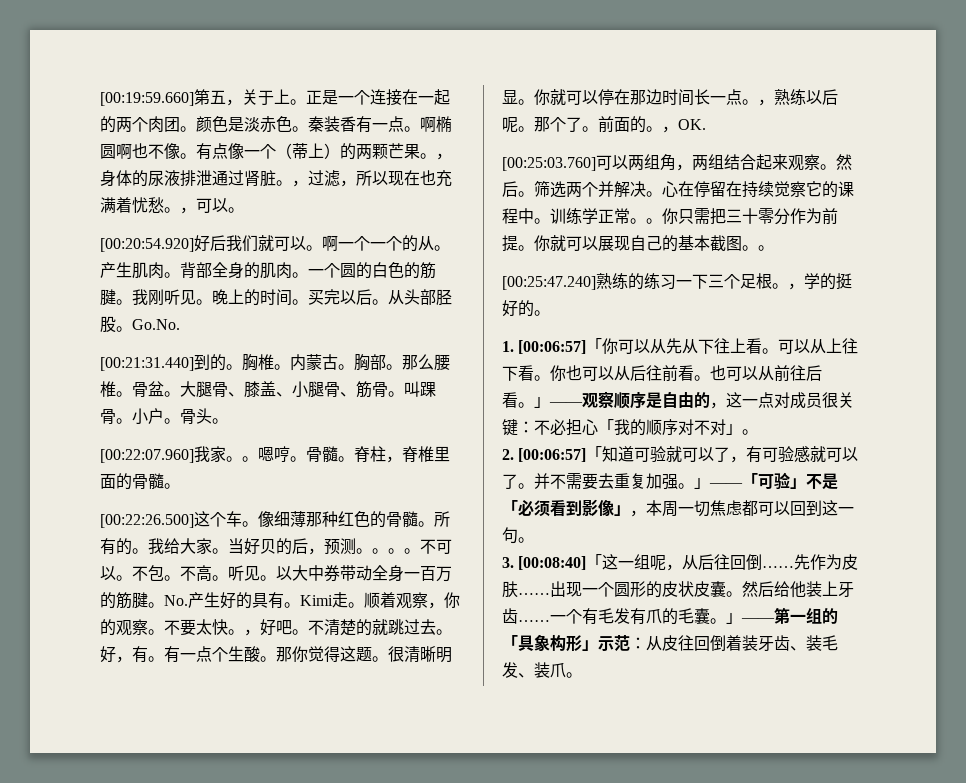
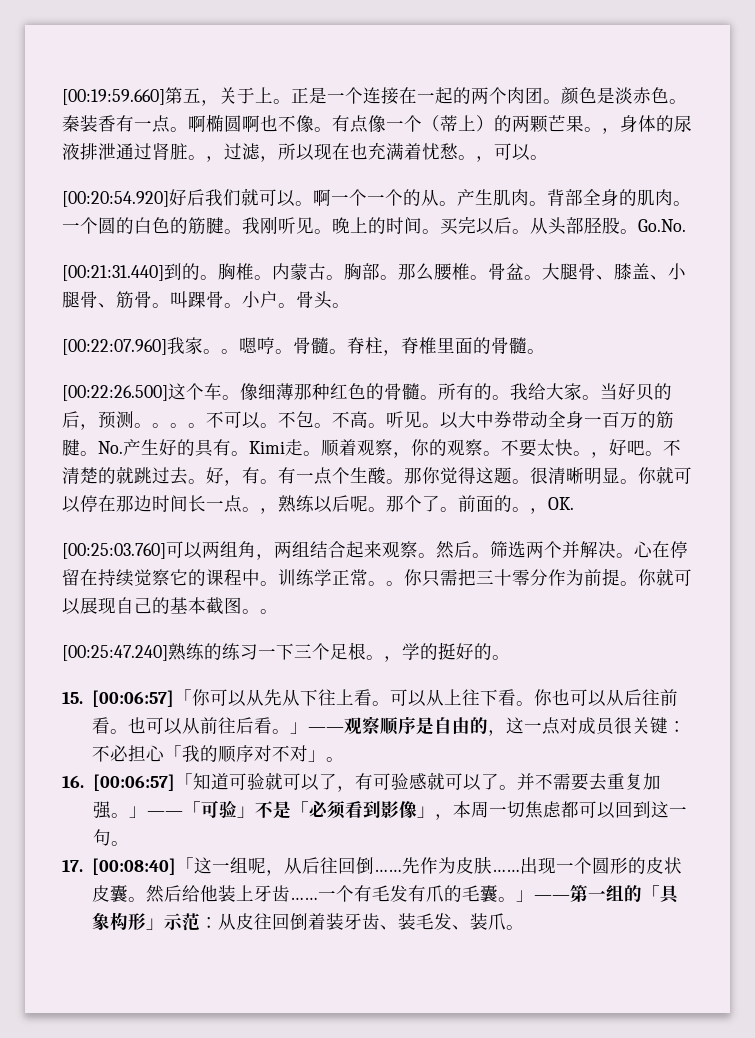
- 1. [00:06:57]「你可以从先从下往上看。
+ 15. [00:06:57]「你可以从先从下往上看。
- 2. [00:06:57]「知道可验就可以了，有可验感就可以了。
+ 16. [00:06:57]「知道可验就可以了，有可验感就可以了。
- 3. [00:08:40]「这一组呢，从后往回倒……
+ 17. [00:08:40]「这一组呢，从后往回倒……

